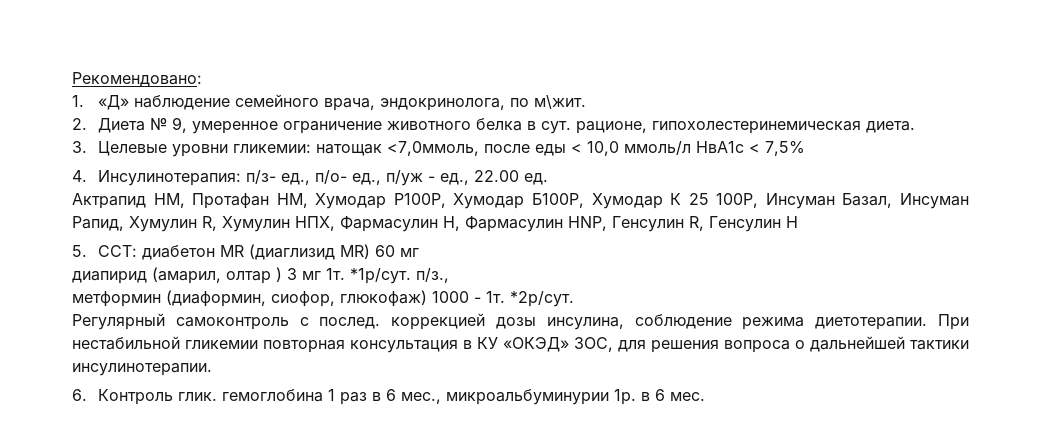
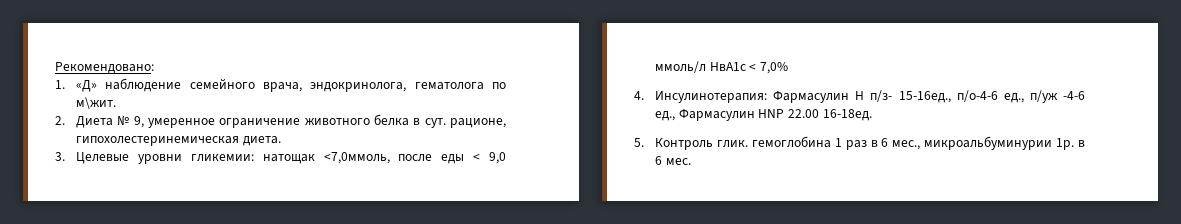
- 1. «Д» наблюдение семейного врача, эндокринолога, по м\жит.
+ 1. «Д» наблюдение семейного врача, эндокринолога, гематолога по м\жит.
- 3. Целевые уровни гликемии: натощак <7,0ммоль, после еды < 10,0 ммоль/л НвА1с < 7,5%
+ 3. Целевые уровни гликемии: натощак <7,0ммоль, после еды < 9,0 ммоль/л НвА1с < 7,0%
- 4. Инсулинотерапия: п/з- ед., п/о- ед., п/уж - ед., 22.00 ед.
- Актрапид НМ, Протафан НМ, Хумодар Р100Р, Хумодар Б100Р, Хумодар К 25 100Р, Инсуман Базал, Инсуман Рапид, Хумулин R, Хумулин НПХ, Фармасулин Н, Фармасулин НNР, Генсулин R, Генсулин Н
- 5. ССТ: диабетон МR (диаглизид МR) 60 мг
- диапирид (амарил, олтар ) 3 мг 1т. *1р/сут. п/з.,
- метформин (диаформин, сиофор, глюкофаж) 1000 - 1т. *2р/сут.
- Регулярный самоконтроль с послед. коррекцией дозы инсулина, соблюдение режима диетотерапии. При нестабильной гликемии повторная консультация в КУ «ОКЭД» ЗОС, для решения вопроса о дальнейшей тактики инсулинотерапии.
- 6. Контроль глик. гемоглобина 1 раз в 6 мес., микроальбуминурии 1р. в 6 мес.
+ 4. Инсулинотерапия: Фармасулин Н п/з- 15-16ед., п/о-4-6 ед., п/уж -4-6 ед., Фармасулин НNP 22.00 16-18ед.
+ 5. Контроль глик. гемоглобина 1 раз в 6 мес., микроальбуминурии 1р. в 6 мес.

